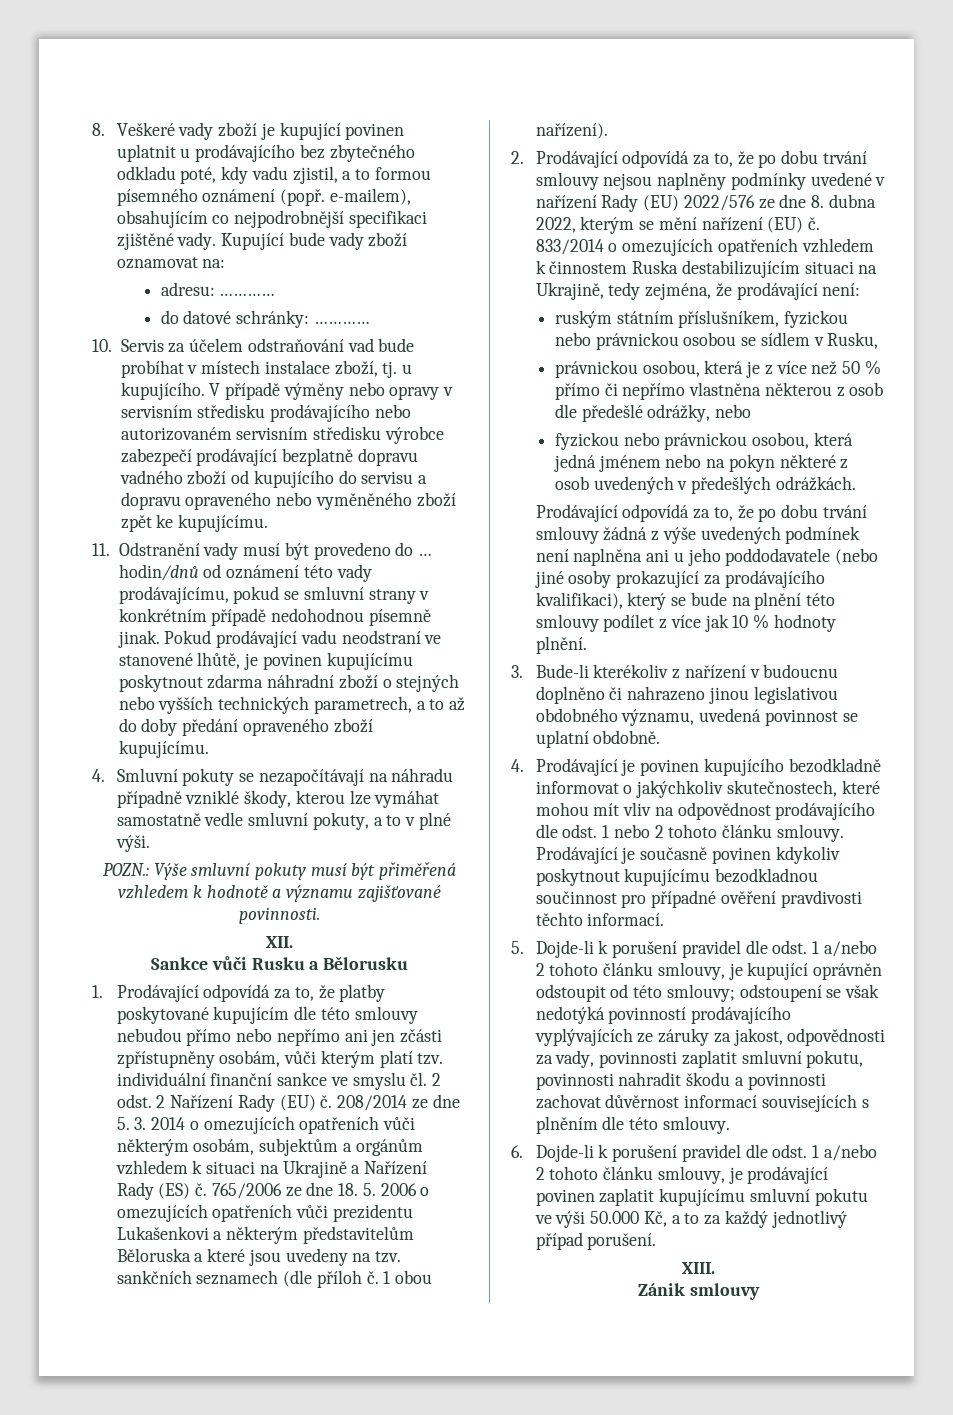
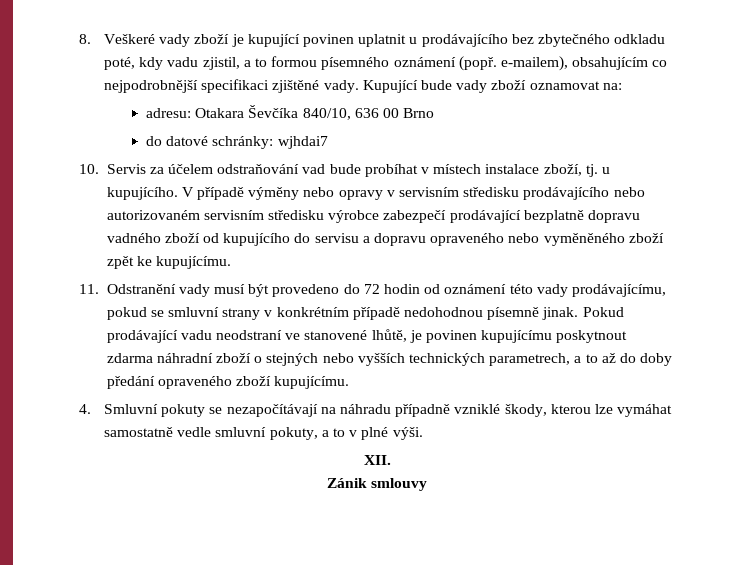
- adresu: …………
+ adresu: Otakara Ševčíka 840/10, 636 00 Brno
- do datové schránky: …………
+ do datové schránky: wjhdai7
- 11. Odstranění vady musí být provedeno do … hodin/dnů od oznámení této vady prodávajícímu, pokud se smluvní strany v konkrétním případě nedohodnou písemně jinak.
+ 11. Odstranění vady musí být provedeno do 72 hodin od oznámení této vady prodávajícímu, pokud se smluvní strany v konkrétním případě nedohodnou písemně jinak.
- POZN.: Výše smluvní pokuty musí být přiměřená vzhledem k hodnotě a významu zajišťované povinnosti.
  XII.
- Sankce vůči Rusku a Bělorusku
- 1. Prodávající odpovídá za to, že platby poskytované kupujícím dle této smlouvy nebudou přímo nebo nepřímo ani jen zčásti zpřístupněny osobám, vůči kterým platí tzv. individuální finanční sankce ve smyslu čl. 2 odst. 2 Nařízení Rady (EU) č. 208/2014 ze dne 5. 3. 2014 o omezujících opatřeních vůči některým osobám, subjektům a orgánům vzhledem k situaci na Ukrajině a Nařízení Rady (ES) č. 765/2006 ze dne 18. 5. 2006 o omezujících opatřeních vůči prezidentu Lukašenkovi a některým představitelům Běloruska a které jsou uvedeny na tzv. sankčních seznamech (dle příloh č. 1 obou nařízení).
- 2. Prodávající odpovídá za to, že po dobu trvání smlouvy nejsou naplněny podmínky uvedené v nařízení Rady (EU) 2022/576 ze dne 8. dubna 2022, kterým se mění nařízení (EU) č. 833/2014 o omezujících opatřeních vzhledem k činnostem Ruska destabilizujícím situaci na Ukrajině, tedy zejména, že prodávající není:
- ruským státním příslušníkem, fyzickou nebo právnickou osobou se sídlem v Rusku,
- právnickou osobou, která je z více než 50 % přímo či nepřímo vlastněna některou z osob dle předešlé odrážky, nebo
- fyzickou nebo právnickou osobou, která jedná jménem nebo na pokyn některé z osob uvedených v předešlých odrážkách.
- Prodávající odpovídá za to, že po dobu trvání smlouvy žádná z výše uvedených podmínek není naplněna ani u jeho poddodavatele (nebo jiné osoby prokazující za prodávajícího kvalifikaci), který se bude na plnění této smlouvy podílet z více jak 10 % hodnoty plnění.
- 3. Bude-li kterékoliv z nařízení v budoucnu doplněno či nahrazeno jinou legislativou obdobného významu, uvedená povinnost se uplatní obdobně.
- 4. Prodávající je povinen kupujícího bezodkladně informovat o jakýchkoliv skutečnostech, které mohou mít vliv na odpovědnost prodávajícího dle odst. 1 nebo 2 tohoto článku smlouvy. Prodávající je současně povinen kdykoliv poskytnout kupujícímu bezodkladnou součinnost pro případné ověření pravdivosti těchto informací.
- 5. Dojde-li k porušení pravidel dle odst. 1 a/nebo 2 tohoto článku smlouvy, je kupující oprávněn odstoupit od této smlouvy; odstoupení se však nedotýká povinností prodávajícího vyplývajících ze záruky za jakost, odpovědnosti za vady, povinnosti zaplatit smluvní pokutu, povinnosti nahradit škodu a povinnosti zachovat důvěrnost informací souvisejících s plněním dle této smlouvy.
- 6. Dojde-li k porušení pravidel dle odst. 1 a/nebo 2 tohoto článku smlouvy, je prodávající povinen zaplatit kupujícímu smluvní pokutu ve výši 50.000 Kč, a to za každý jednotlivý případ porušení.
- XIII.

